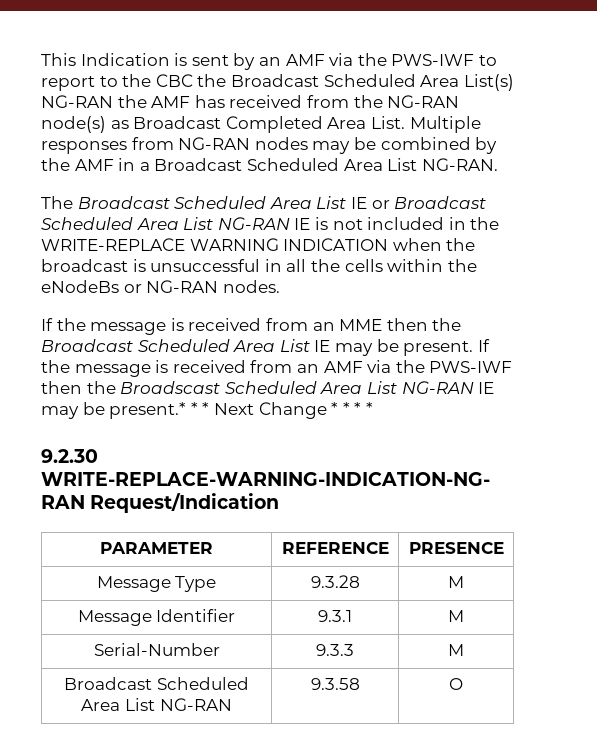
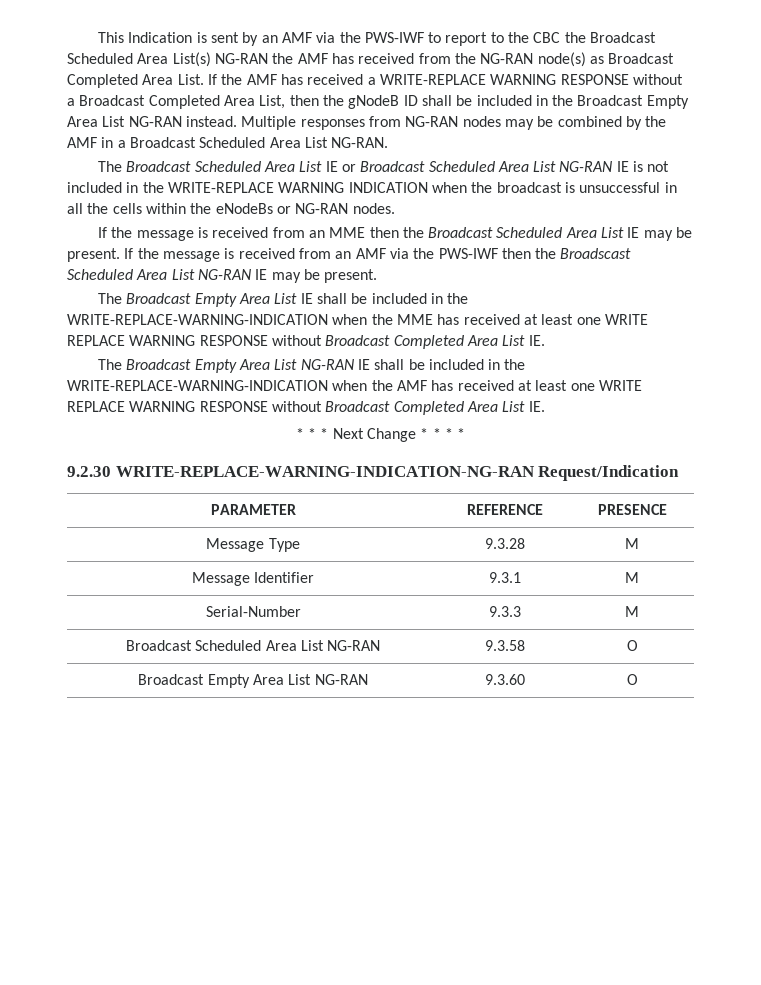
+ If the AMF has received a WRITE-REPLACE WARNING RESPONSE without a Broadcast Completed Area List, then the gNodeB ID shall be included in the Broadcast Empty Area List NG-RAN instead.
- If the message is received from an AMF via the PWS-IWF then the Broadscast Scheduled Area List NG-RAN IE may be present.* * * Next Change * * * *
+ If the message is received from an AMF via the PWS-IWF then the Broadscast Scheduled Area List NG-RAN IE may be present.
+ The Broadcast Empty Area List IE shall be included in the WRITE-REPLACE-WARNING-INDICATION when the MME has received at least one WRITE REPLACE WARNING RESPONSE without Broadcast Completed Area List IE.
+ The Broadcast Empty Area List NG-RAN IE shall be included in the WRITE-REPLACE-WARNING-INDICATION when the AMF has received at least one WRITE REPLACE WARNING RESPONSE without Broadcast Completed Area List IE.
+ * * * Next Change * * * *
+ Broadcast Empty Area List NG-RAN | 9.3.60 | O

